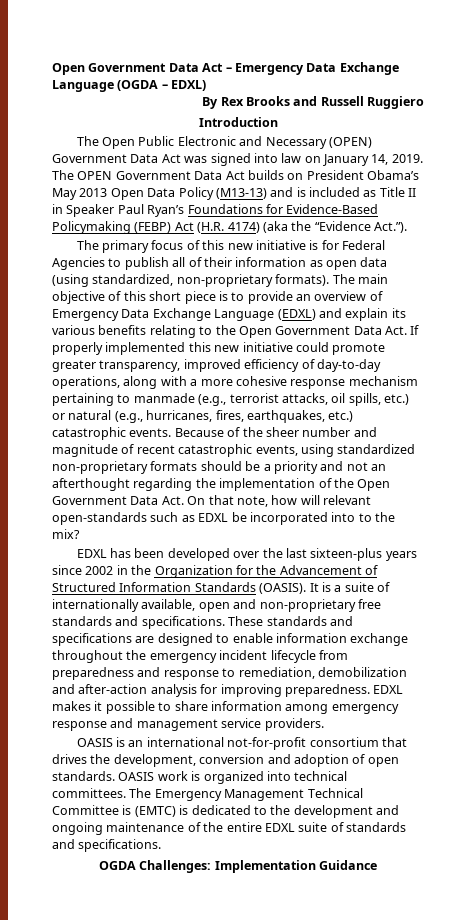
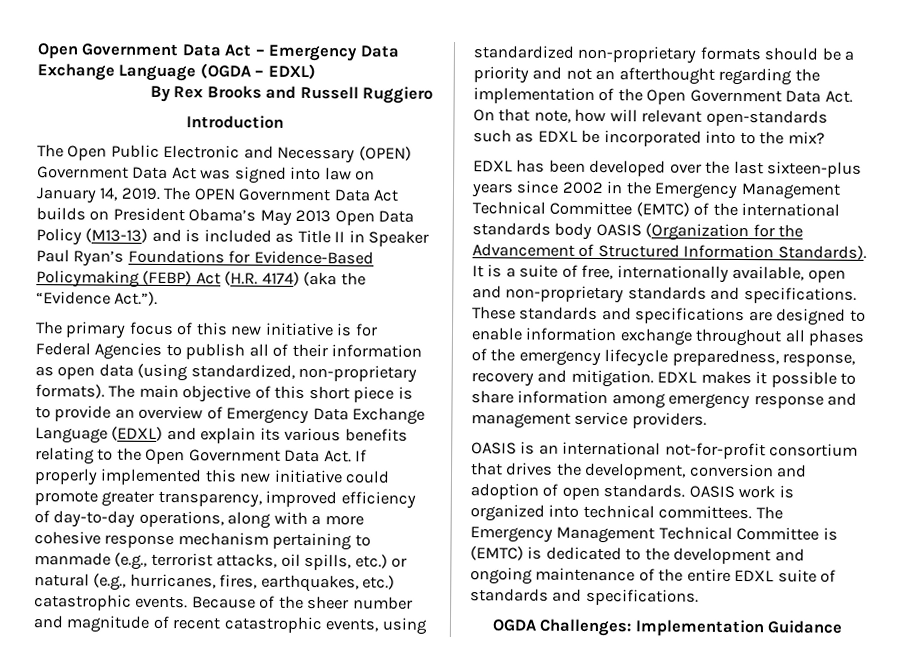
- EDXL has been developed over the last sixteen-plus years since 2002 in the Organization for the Advancement of Structured Information Standards (OASIS).
+ EDXL has been developed over the last sixteen-plus years since 2002 in the Emergency Management Technical Committee (EMTC) of the international standards body OASIS (Organization for the Advancement of Structured Information Standards).
- It is a suite of internationally available, open and non-proprietary free standards and specifications.
+ It is a suite of free, internationally available, open and non-proprietary standards and specifications.
- These standards and specifications are designed to enable information exchange throughout the emergency incident lifecycle from preparedness and response to remediation, demobilization and after-action analysis for improving preparedness.
+ These standards and specifications are designed to enable information exchange throughout all phases of the emergency lifecycle preparedness, response, recovery and mitigation.

